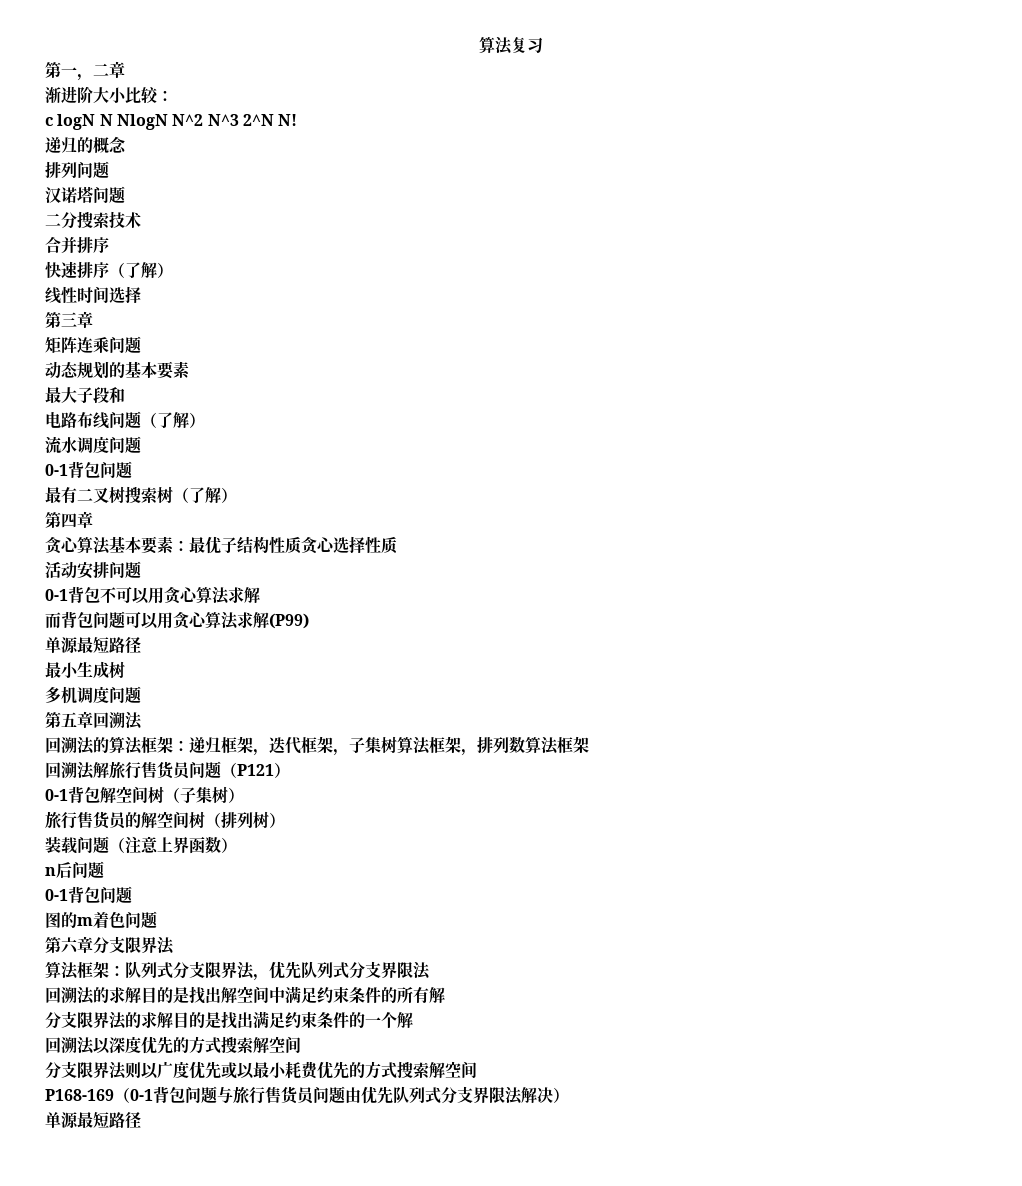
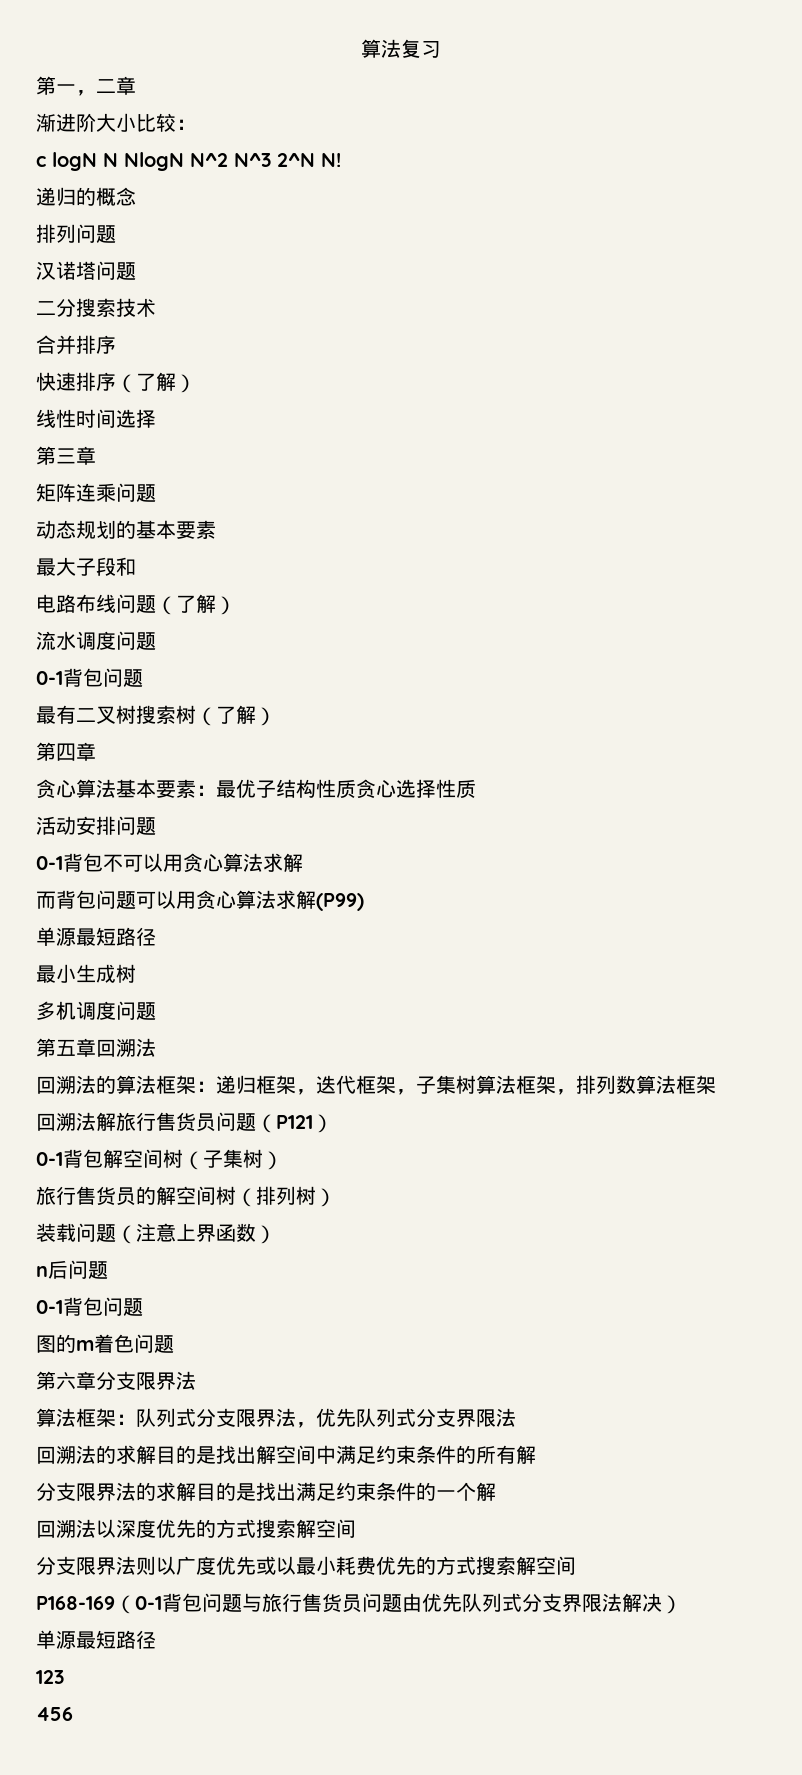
+ 123
+ 456

